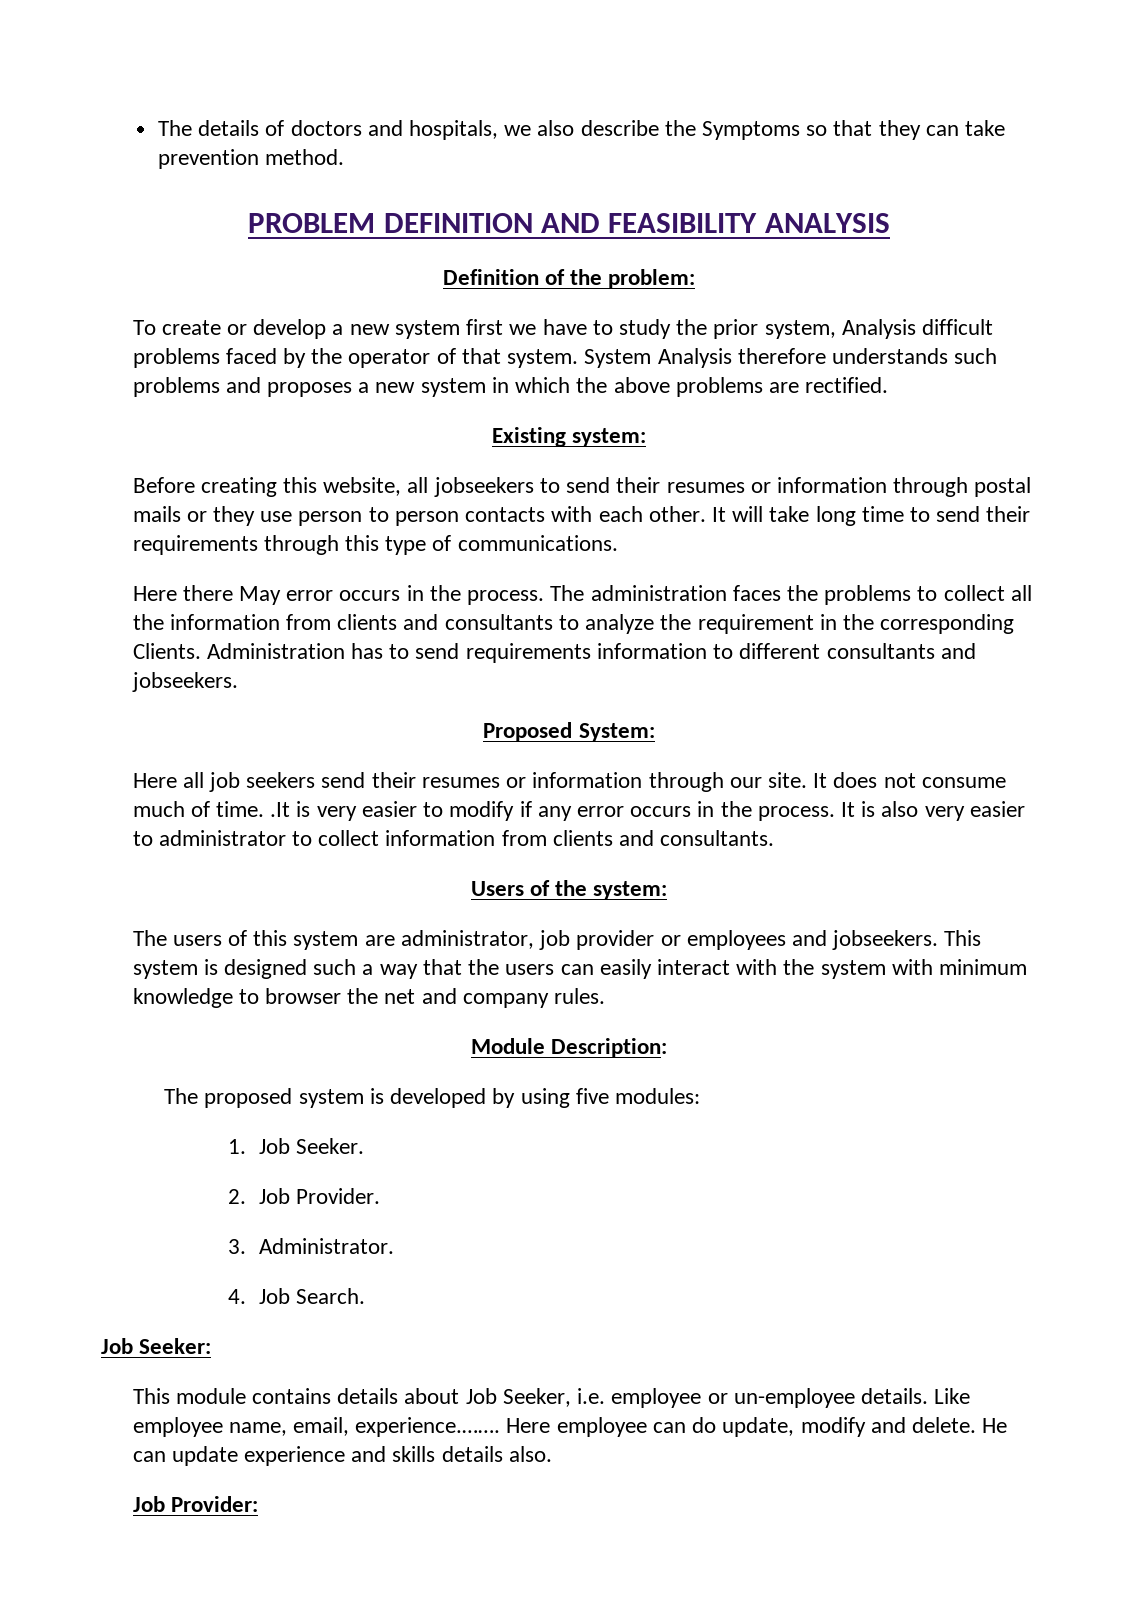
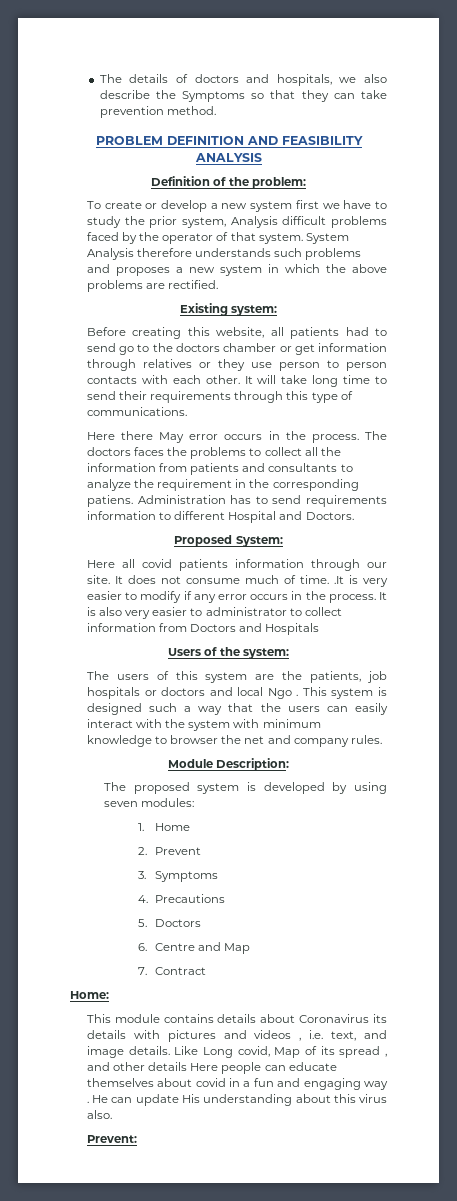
- Before creating this website, all jobseekers to send their resumes or information through postal mails or they use person to person contacts with each other.
+ Before creating this website, all patients had to send go to the doctors chamber or get information through relatives or they use person to person contacts with each other.
- The administration faces the problems to collect all the information from clients and consultants to analyze the requirement in the corresponding Clients.
+ The doctors faces the problems to collect all the information from patients and consultants to analyze the requirement in the corresponding patiens.
- Administration has to send requirements information to different consultants and jobseekers.
+ Administration has to send requirements information to different Hospital and Doctors.
- Here all job seekers send their resumes or information through our site.
+ Here all covid patients information through our site.
- It is also very easier to administrator to collect information from clients and consultants.
+ It is also very easier to administrator to collect information from Doctors and Hospitals
- The users of this system are administrator, job provider or employees and jobseekers.
+ The users of this system are the patients, job hospitals or doctors and local Ngo .
- The proposed system is developed by using five modules:
+ The proposed system is developed by using seven modules:
- 1. Job Seeker.
+ 1. Home
- 2. Job Provider.
+ 2. Prevent
- 3. Administrator.
+ 3. Symptoms
- 4. Job Search.
- Job Seeker:
+ 4. Precautions
+ 5. Doctors
+ 6. Centre and Map
+ 7. Contract
+ Home:
- This module contains details about Job Seeker, i.e. employee or un-employee details. Like employee name, email, experience.……. Here employee can do update, modify and delete. He can update experience and skills details also.
+ This module contains details about Coronavirus its details with pictures and videos , i.e. text, and image details. Like Long covid, Map of its spread , and other details Here people can educate themselves about covid in a fun and engaging way . He can update His understanding about this virus also.
- Job Provider:
+ Prevent:

